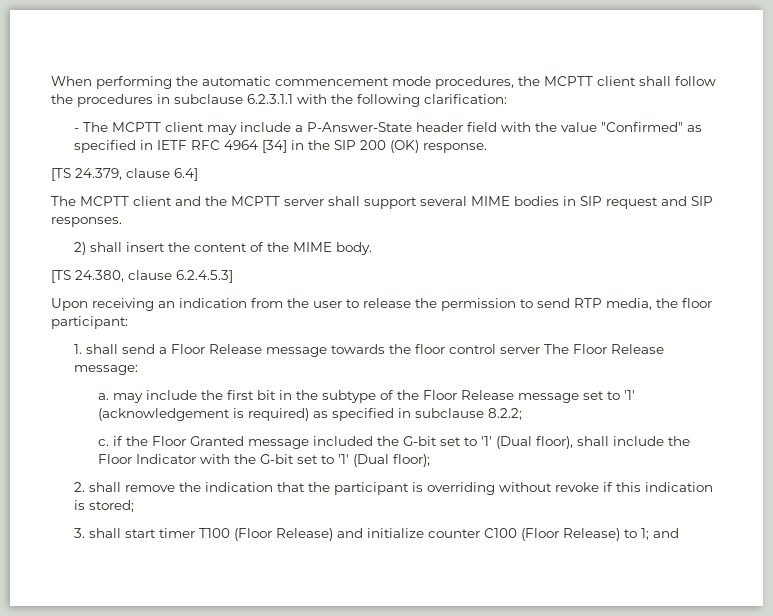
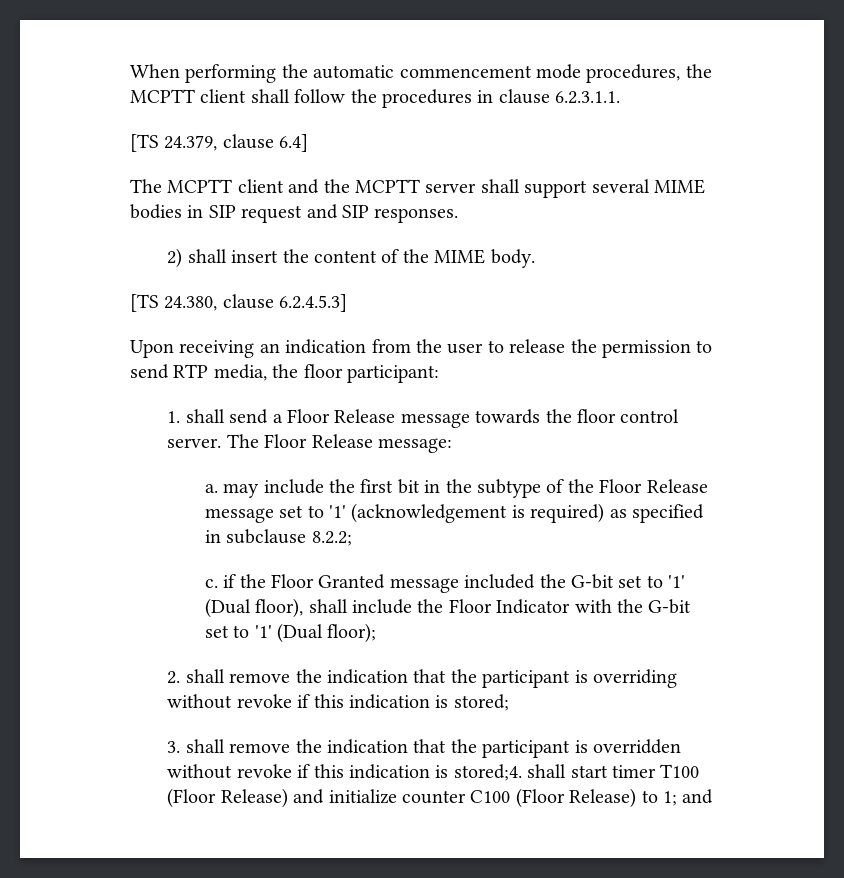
- When performing the automatic commencement mode procedures, the MCPTT client shall follow the procedures in subclause 6.2.3.1.1 with the following clarification:
- - The MCPTT client may include a P-Answer-State header field with the value "Confirmed" as specified in IETF RFC 4964 [34] in the SIP 200 (OK) response.
+ When performing the automatic commencement mode procedures, the MCPTT client shall follow the procedures in clause 6.2.3.1.1.
- 1. shall send a Floor Release message towards the floor control server The Floor Release message:
+ 1. shall send a Floor Release message towards the floor control server. The Floor Release message:
- 3. shall start timer T100 (Floor Release) and initialize counter C100 (Floor Release) to 1; and
+ 3. shall remove the indication that the participant is overridden without revoke if this indication is stored;4. shall start timer T100 (Floor Release) and initialize counter C100 (Floor Release) to 1; and

